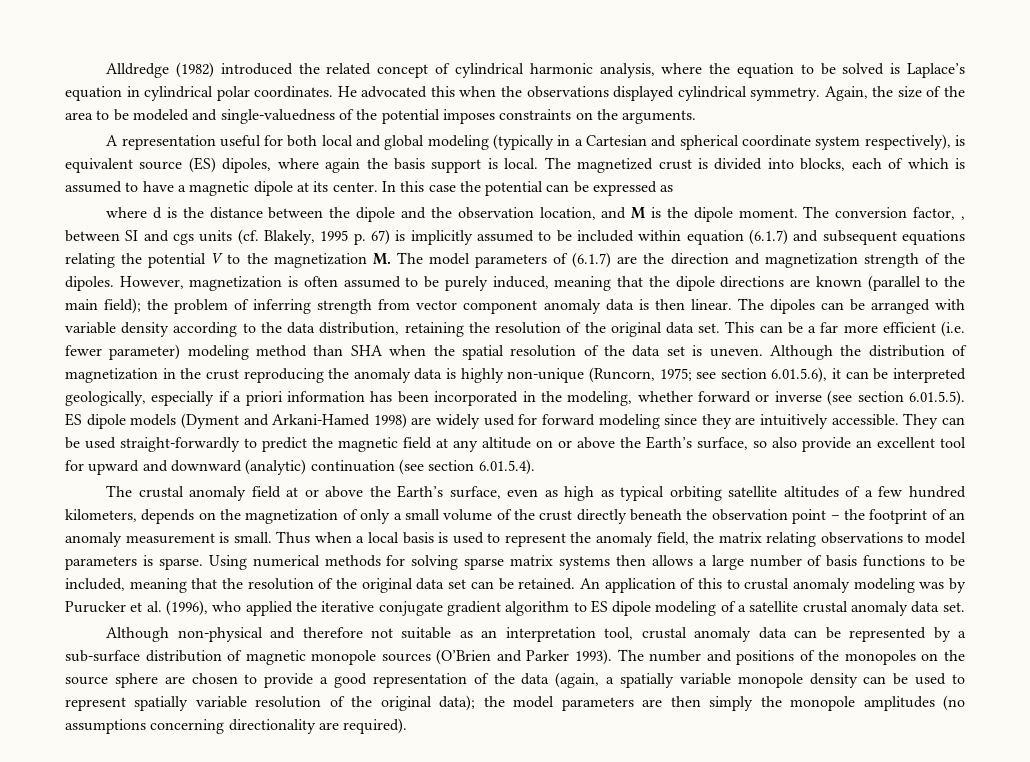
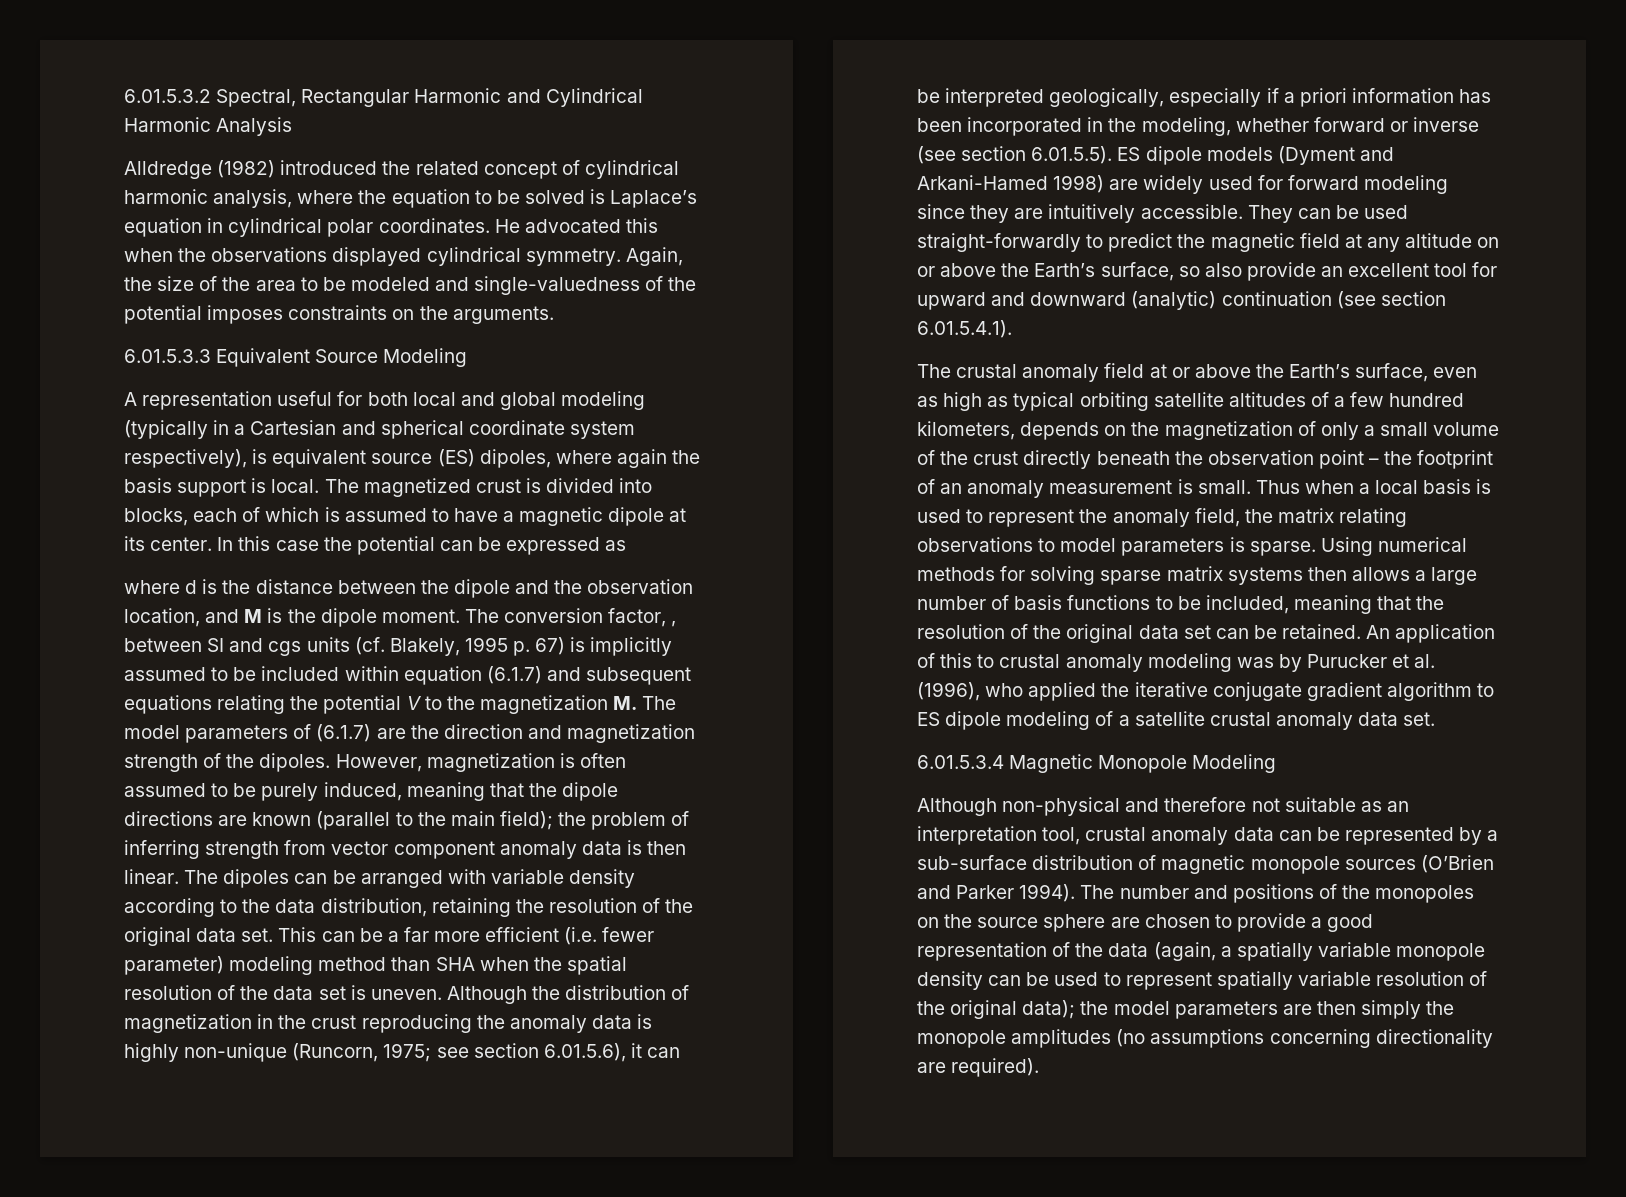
+ 6.01.5.3.2 Spectral, Rectangular Harmonic and Cylindrical Harmonic Analysis
+ 6.01.5.3.3 Equivalent Source Modeling
- They can be used straight-forwardly to predict the magnetic field at any altitude on or above the Earth’s surface, so also provide an excellent tool for upward and downward (analytic) continuation (see section 6.01.5.4).
+ They can be used straight-forwardly to predict the magnetic field at any altitude on or above the Earth’s surface, so also provide an excellent tool for upward and downward (analytic) continuation (see section 6.01.5.4.1).
+ 6.01.5.3.4 Magnetic Monopole Modeling
- Although non-physical and therefore not suitable as an interpretation tool, crustal anomaly data can be represented by a sub-surface distribution of magnetic monopole sources (O’Brien and Parker 1993).
+ Although non-physical and therefore not suitable as an interpretation tool, crustal anomaly data can be represented by a sub-surface distribution of magnetic monopole sources (O’Brien and Parker 1994).

